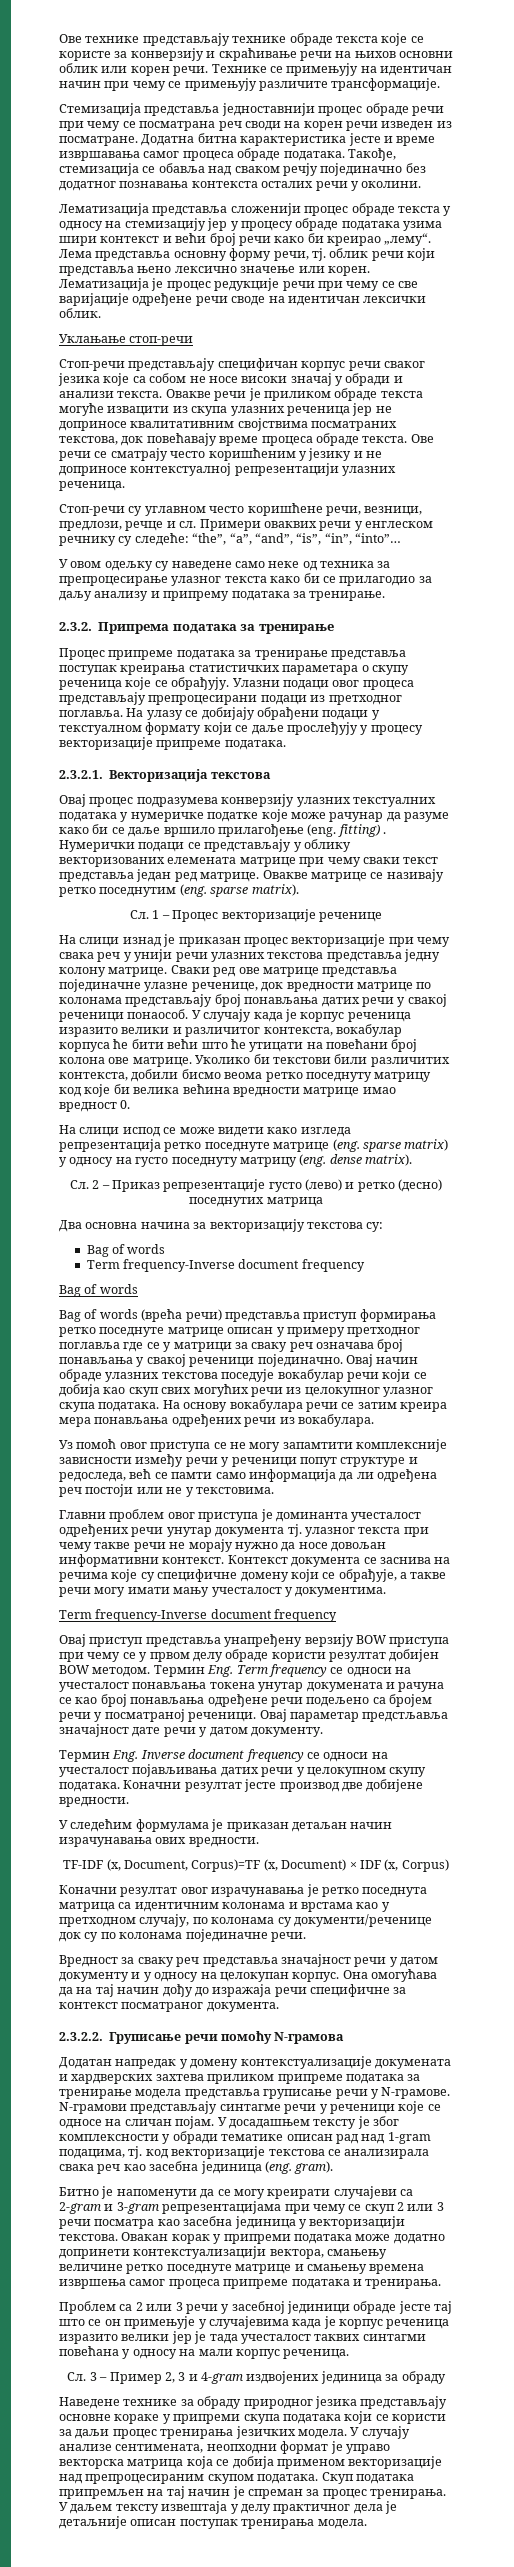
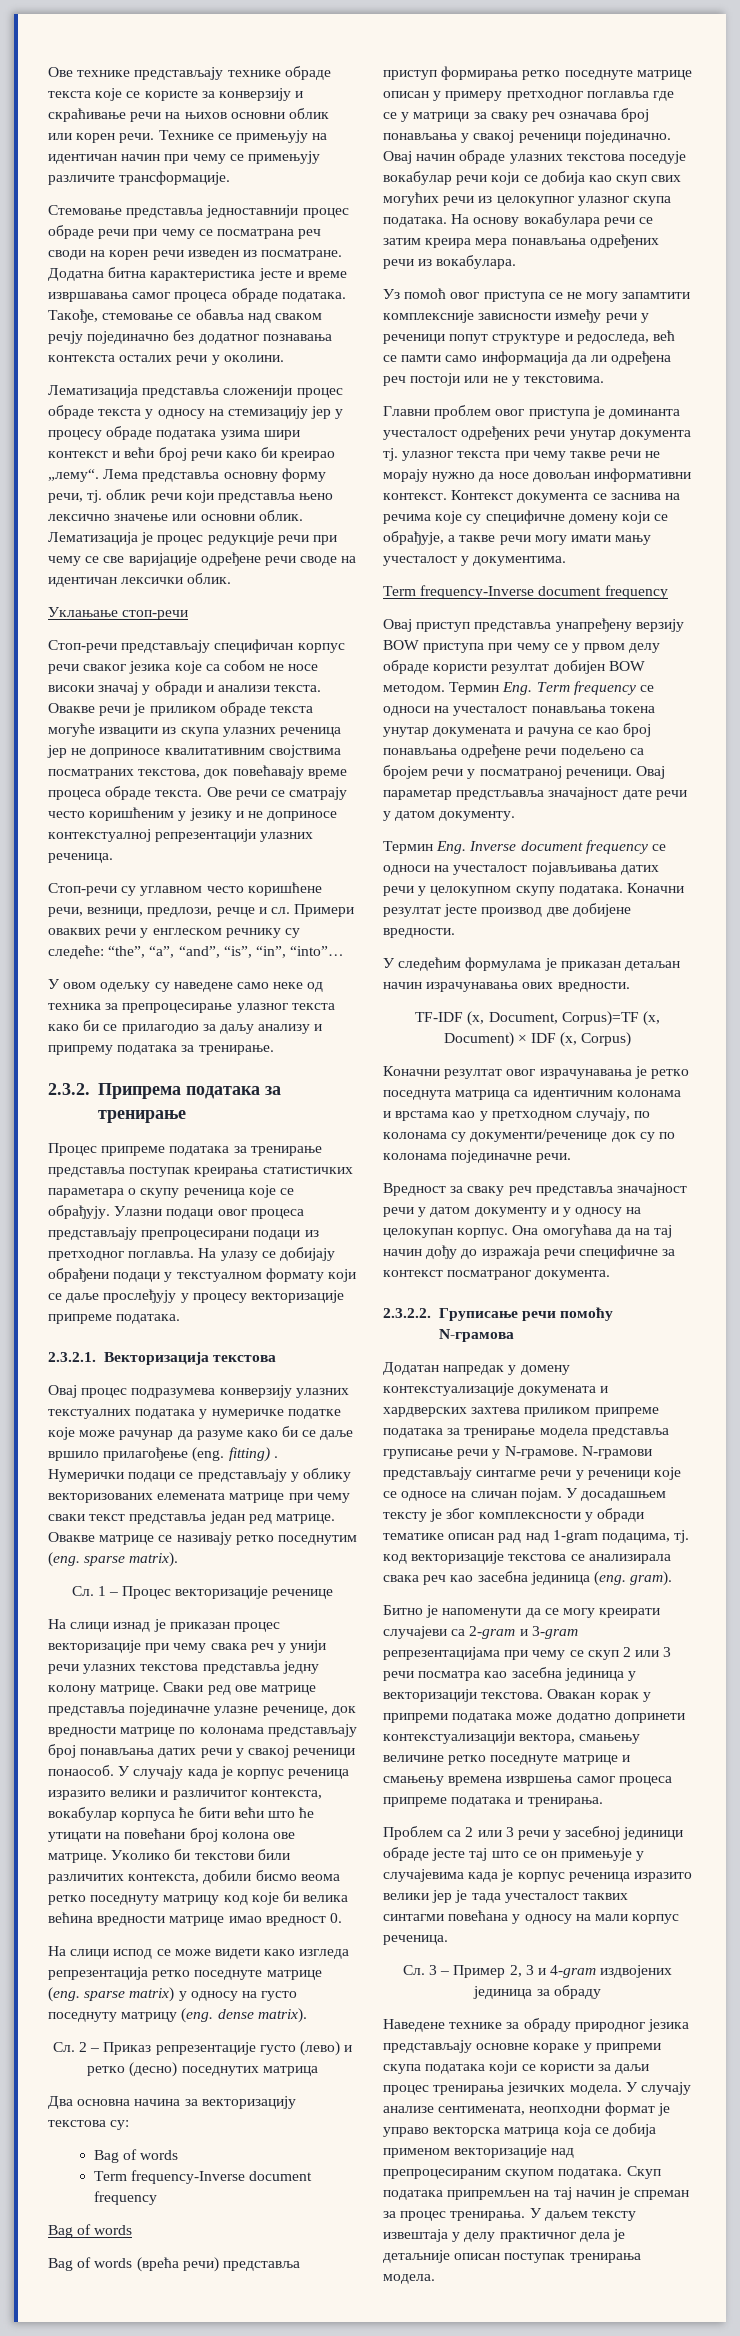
- Стемизација представља једноставнији процес обраде речи при чему се посматрана реч своди на корен речи изведен из посматране.
+ Стемовање представља једноставнији процес обраде речи при чему се посматрана реч своди на корен речи изведен из посматране.
- Такође, стемизација се обавља над сваком речју појединачно без додатног познавања контекста осталих речи у околини.
+ Такође, стемовање се обавља над сваком речју појединачно без додатног познавања контекста осталих речи у околини.
- Лема представља основну форму речи, тј. облик речи који представља њено лексично значење или корен.
+ Лема представља основну форму речи, тј. облик речи који представља њено лексично значење или основни облик.

